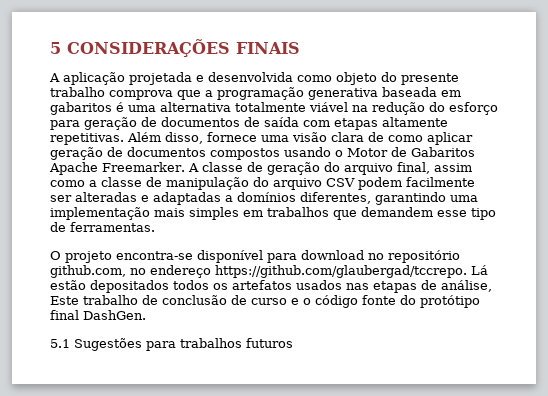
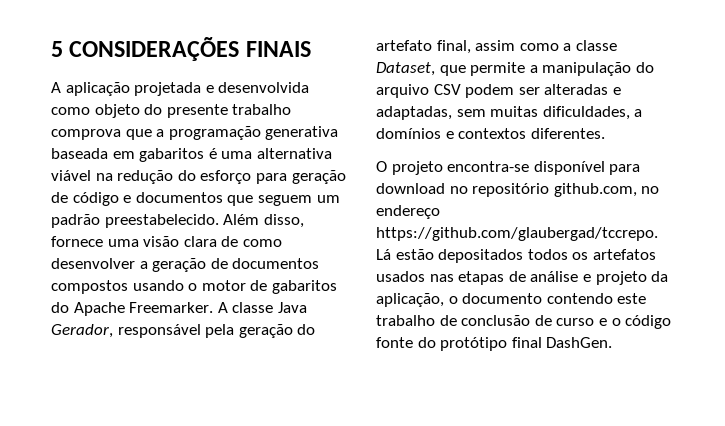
- A aplicação projetada e desenvolvida como objeto do presente trabalho comprova que a programação generativa baseada em gabaritos é uma alternativa totalmente viável na redução do esforço para geração de documentos de saída com etapas altamente repetitivas.
+ A aplicação projetada e desenvolvida como objeto do presente trabalho comprova que a programação generativa baseada em gabaritos é uma alternativa viável na redução do esforço para geração de código e documentos que seguem um padrão preestabelecido.
- Além disso, fornece uma visão clara de como aplicar geração de documentos compostos usando o Motor de Gabaritos Apache Freemarker. A classe de geração do arquivo final, assim como a classe de manipulação do arquivo CSV podem facilmente ser alteradas e adaptadas a domínios diferentes, garantindo uma implementação mais simples em trabalhos que demandem esse tipo de ferramentas.
+ Além disso, fornece uma visão clara de como desenvolver a geração de documentos compostos usando o motor de gabaritos do Apache Freemarker. A classe Java Gerador, responsável pela geração do artefato final, assim como a classe Dataset, que permite a manipulação do arquivo CSV podem ser alteradas e adaptadas, sem muitas dificuldades, a domínios e contextos diferentes.
- O projeto encontra-se disponível para download no repositório github.com, no endereço https://github.com/glaubergad/tccrepo. Lá estão depositados todos os artefatos usados nas etapas de análise, Este trabalho de conclusão de curso e o código fonte do protótipo final DashGen.
+ O projeto encontra-se disponível para download no repositório github.com, no endereço https://github.com/glaubergad/tccrepo. Lá estão depositados todos os artefatos usados nas etapas de análise e projeto da aplicação, o documento contendo este trabalho de conclusão de curso e o código fonte do protótipo final DashGen.
- 5.1 Sugestões para trabalhos futuros

